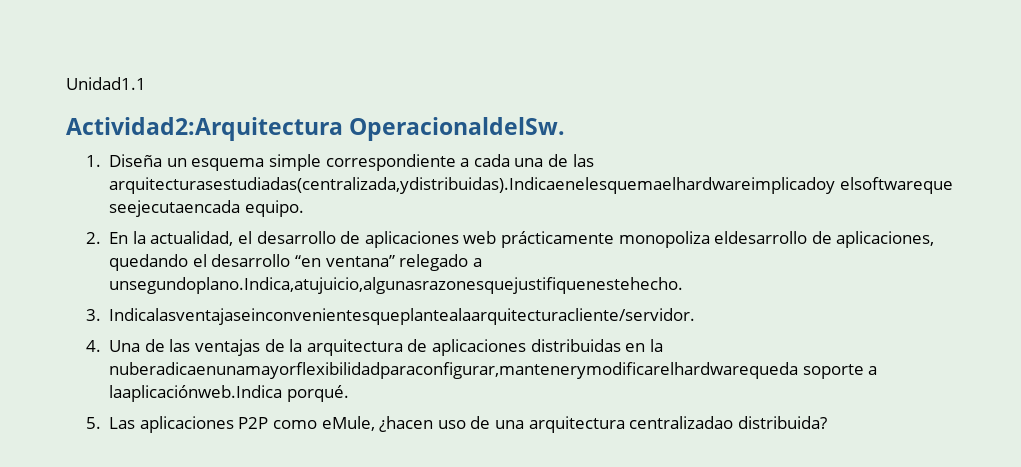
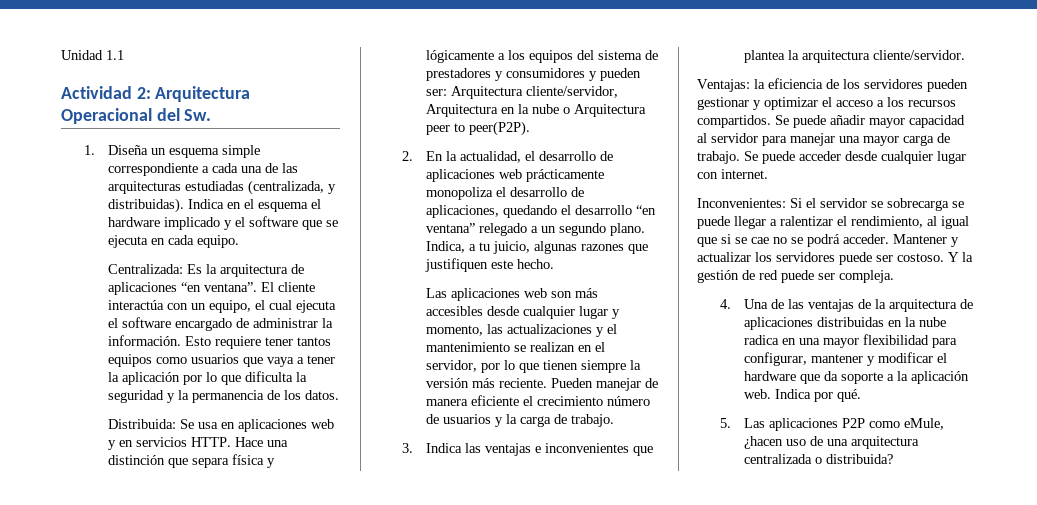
- Unidad1.1
- Actividad2:Arquitectura OperacionaldelSw.
+ Unidad 1.1
+ Actividad 2: Arquitectura Operacional del Sw.
- 1. Diseña un esquema simple correspondiente a cada una de las arquitecturasestudiadas(centralizada,ydistribuidas).Indicaenelesquemaelhardwareimplicadoy elsoftwareque seejecutaencada equipo.
+ 1. Diseña un esquema simple correspondiente a cada una de las arquitecturas estudiadas (centralizada, y distribuidas). Indica en el esquema el hardware implicado y el software que se ejecuta en cada equipo.
+ Centralizada: Es la arquitectura de aplicaciones “en ventana”. El cliente interactúa con un equipo, el cual ejecuta el software encargado de administrar la información. Esto requiere tener tantos equipos como usuarios que vaya a tener la aplicación por lo que dificulta la seguridad y la permanencia de los datos.
+ Distribuida: Se usa en aplicaciones web y en servicios HTTP. Hace una distinción que separa física y lógicamente a los equipos del sistema de prestadores y consumidores y pueden ser: Arquitectura cliente/servidor, Arquitectura en la nube o Arquitectura peer to peer(P2P).
- 2. En la actualidad, el desarrollo de aplicaciones web prácticamente monopoliza eldesarrollo de aplicaciones, quedando el desarrollo “en ventana” relegado a unsegundoplano.Indica,atujuicio,algunasrazonesquejustifiquenestehecho.
- 3. Indicalasventajaseinconvenientesqueplantealaarquitecturacliente/servidor.
+ 2. En la actualidad, el desarrollo de aplicaciones web prácticamente monopoliza el desarrollo de aplicaciones, quedando el desarrollo “en ventana” relegado a un segundo plano. Indica, a tu juicio, algunas razones que justifiquen este hecho.
+ Las aplicaciones web son más accesibles desde cualquier lugar y momento, las actualizaciones y el mantenimiento se realizan en el servidor, por lo que tienen siempre la versión más reciente. Pueden manejar de manera eficiente el crecimiento número de usuarios y la carga de trabajo.
+ 3. Indica las ventajas e inconvenientes que plantea la arquitectura cliente/servidor.
+ Ventajas: la eficiencia de los servidores pueden gestionar y optimizar el acceso a los recursos compartidos. Se puede añadir mayor capacidad al servidor para manejar una mayor carga de trabajo. Se puede acceder desde cualquier lugar con internet.
+ Inconvenientes: Si el servidor se sobrecarga se puede llegar a ralentizar el rendimiento, al igual que si se cae no se podrá acceder. Mantener y actualizar los servidores puede ser costoso. Y la gestión de red puede ser compleja.
- 4. Una de las ventajas de la arquitectura de aplicaciones distribuidas en la nuberadicaenunamayorflexibilidadparaconfigurar,mantenerymodificarelhardwarequeda soporte a laaplicaciónweb.Indica porqué.
+ 4. Una de las ventajas de la arquitectura de aplicaciones distribuidas en la nube radica en una mayor flexibilidad para configurar, mantener y modificar el hardware que da soporte a la aplicación web. Indica por qué.
- 5. Las aplicaciones P2P como eMule, ¿hacen uso de una arquitectura centralizadao distribuida?
+ 5. Las aplicaciones P2P como eMule, ¿hacen uso de una arquitectura centralizada o distribuida?

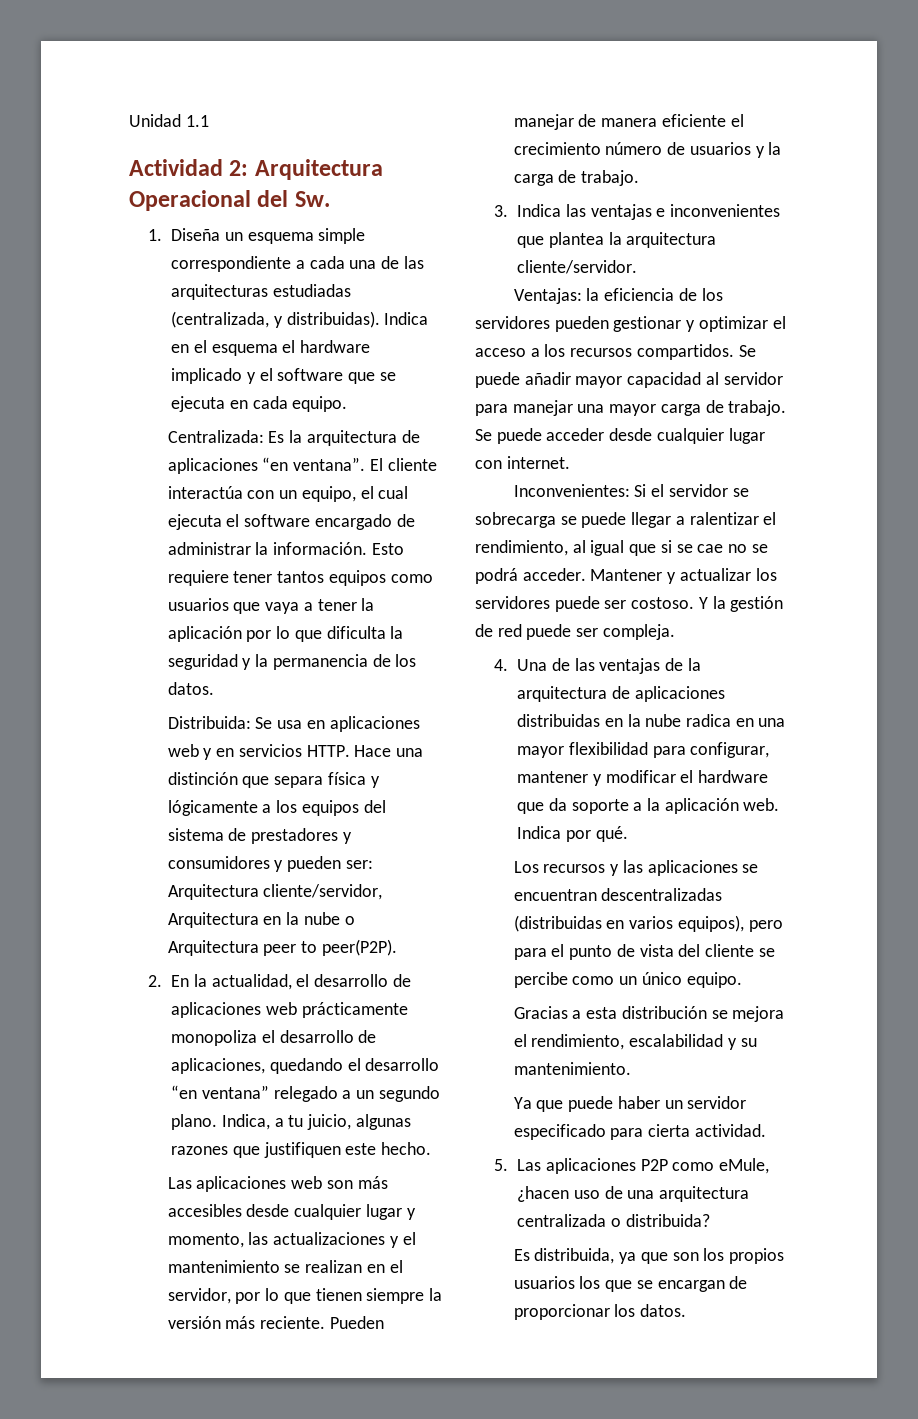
+ Los recursos y las aplicaciones se encuentran descentralizadas (distribuidas en varios equipos), pero para el punto de vista del cliente se percibe como un único equipo.
+ Gracias a esta distribución se mejora el rendimiento, escalabilidad y su mantenimiento.
+ Ya que puede haber un servidor especificado para cierta actividad.
+ Es distribuida, ya que son los propios usuarios los que se encargan de proporcionar los datos.

